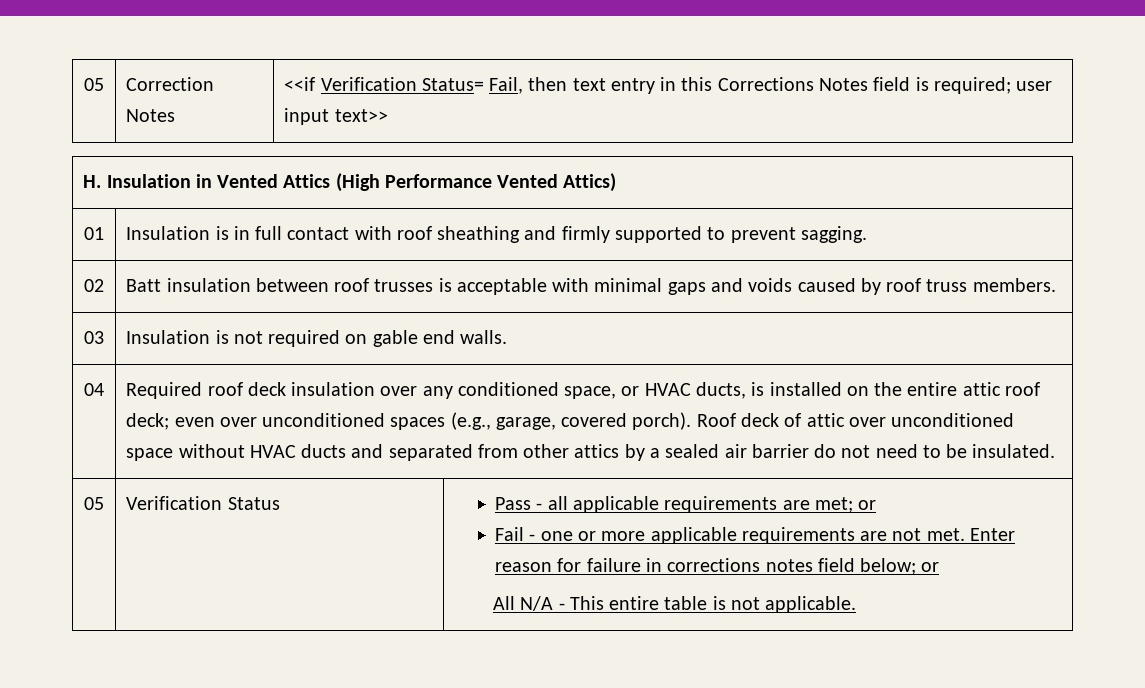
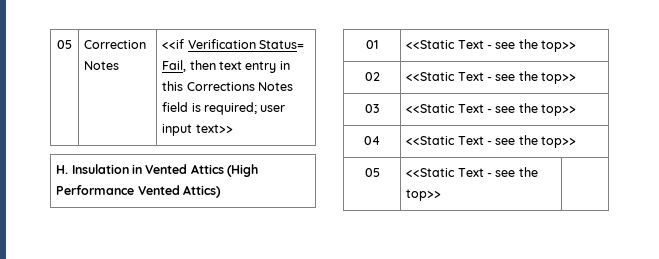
- 01 | Insulation is in full contact with roof sheathing and firmly supported to prevent sagging.
- 02 | Batt insulation between roof trusses is acceptable with minimal gaps and voids caused by roof truss members.
- 03 | Insulation is not required on gable end walls.
- 04 | Required roof deck insulation over any conditioned space, or HVAC ducts, is installed on the entire attic roof deck; even over unconditioned spaces (e.g., garage, covered porch). Roof deck of attic over unconditioned space without HVAC ducts and separated from other attics by a sealed air barrier do not need to be insulated.
- 05 | Verification Status | Pass - all applicable requirements are met; or
- Fail - one or more applicable requirements are not met. Enter reason for failure in corrections notes field below; or
- All N/A - This entire table is not applicable.
+ 01 | <<Static Text - see the top>>
+ 02 | <<Static Text - see the top>>
+ 03 | <<Static Text - see the top>>
+ 04 | <<Static Text - see the top>>
+ 05 | <<Static Text - see the top>> |

